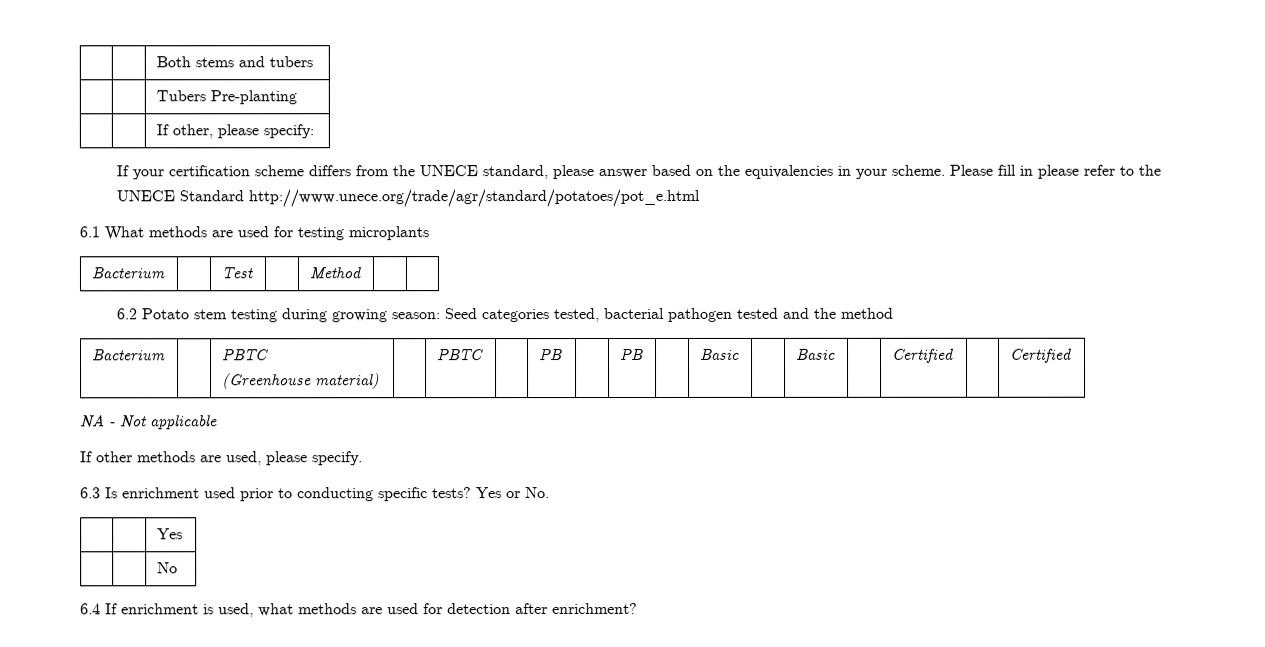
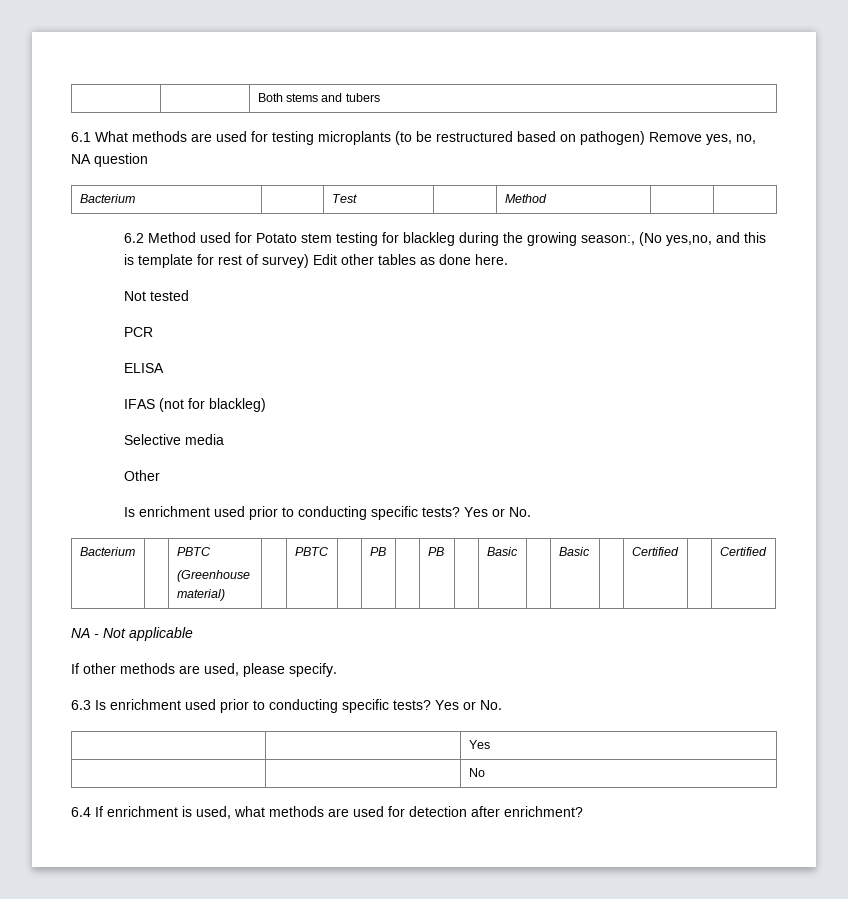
- | | Tubers Pre-planting
- | | If other, please specify:
- If your certification scheme differs from the UNECE standard, please answer based on the equivalencies in your scheme. Please fill in please refer to the UNECE Standard http://www.unece.org/trade/agr/standard/potatoes/pot_e.html
- 6.1 What methods are used for testing microplants
+ 6.1 What methods are used for testing microplants (to be restructured based on pathogen) Remove yes, no, NA question
  Bacterium | | Test | | Method | |
- 6.2 Potato stem testing during growing season: Seed categories tested, bacterial pathogen tested and the method
+ 6.2 Method used for Potato stem testing for blackleg during the growing season:, (No yes,no, and this is template for rest of survey) Edit other tables as done here.
+ Not tested
+ PCR
+ ELISA
+ IFAS (not for blackleg)
+ Selective media
+ Other
+ Is enrichment used prior to conducting specific tests? Yes or No.

